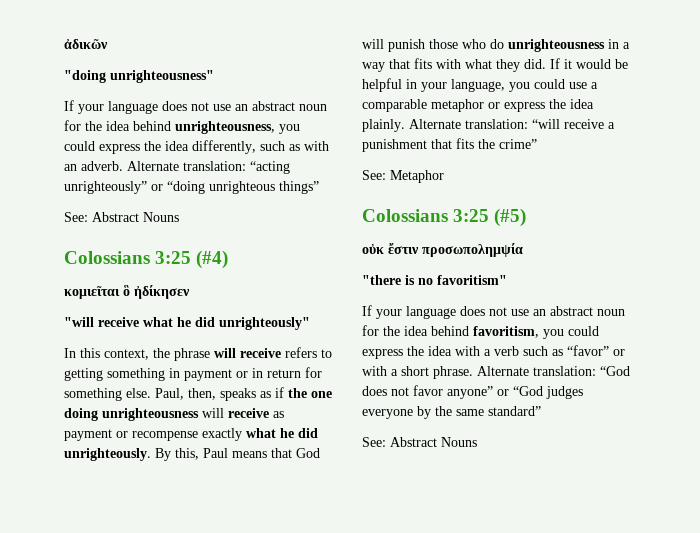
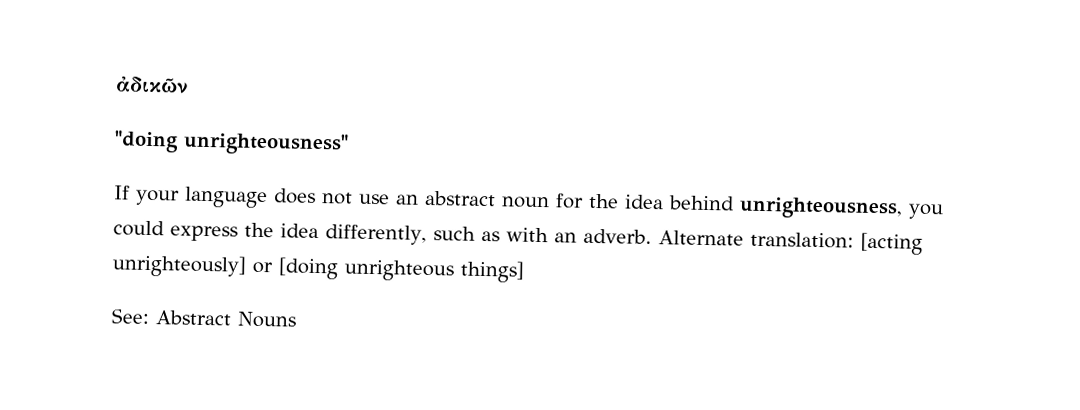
- Alternate translation: “acting unrighteously” or “doing unrighteous things”
- See: Abstract Nouns
- Colossians 3:25 (#4)
- κομιεῖται ὃ ἠδίκησεν
- "will receive what he did unrighteously"
- In this context, the phrase will receive refers to getting something in payment or in return for something else. Paul, then, speaks as if the one doing unrighteousness will receive as payment or recompense exactly what he did unrighteously. By this, Paul means that God will punish those who do unrighteousness in a way that fits with what they did. If it would be helpful in your language, you could use a comparable metaphor or express the idea plainly. Alternate translation: “will receive a punishment that fits the crime”
- See: Metaphor
- Colossians 3:25 (#5)
- οὐκ ἔστιν προσωπολημψία
- "there is no favoritism"
- If your language does not use an abstract noun for the idea behind favoritism, you could express the idea with a verb such as “favor” or with a short phrase. Alternate translation: “God does not favor anyone” or “God judges everyone by the same standard”
+ Alternate translation: [acting unrighteously] or [doing unrighteous things]

